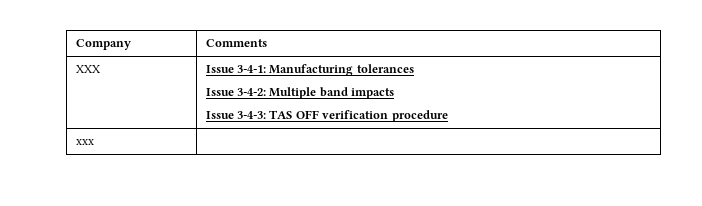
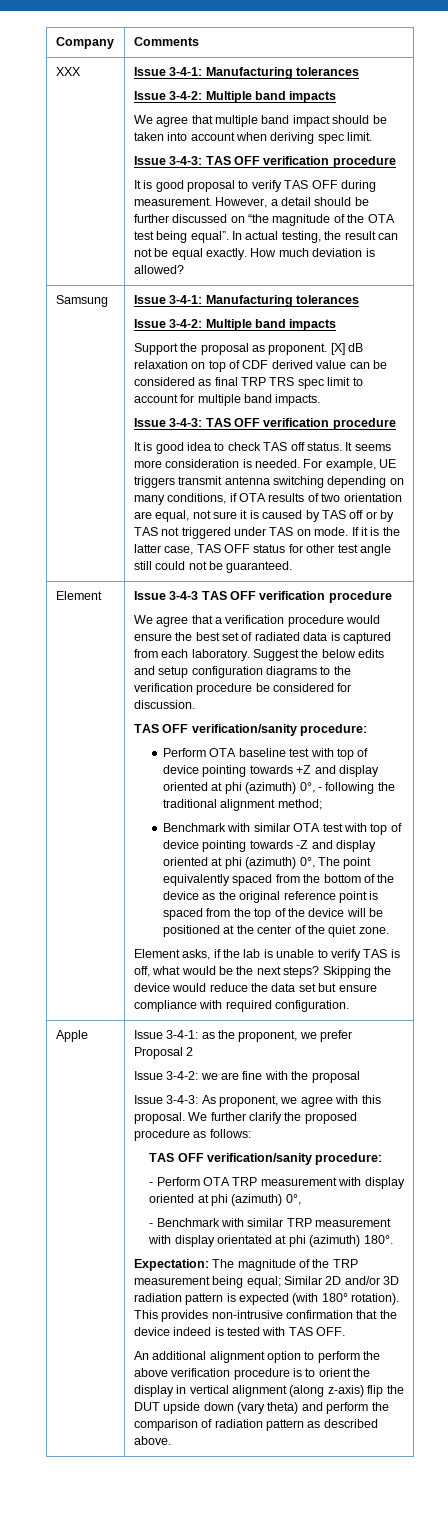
+ We agree that multiple band impact should be taken into account when deriving spec limit.
  Issue 3-4-3: TAS OFF verification procedure
- xxx |
+ It is good proposal to verify TAS OFF during measurement. However, a detail should be further discussed on “the magnitude of the OTA test being equal”. In actual testing, the result can not be equal exactly. How much deviation is allowed?
+ Samsung | Issue 3-4-1: Manufacturing tolerances
+ Issue 3-4-2: Multiple band impacts
+ Support the proposal as proponent. [X] dB relaxation on top of CDF derived value can be considered as final TRP TRS spec limit to account for multiple band impacts.
+ Issue 3-4-3: TAS OFF verification procedure
+ It is good idea to check TAS off status. It seems more consideration is needed. For example, UE triggers transmit antenna switching depending on many conditions, if OTA results of two orientation are equal, not sure it is caused by TAS off or by TAS not triggered under TAS on mode. If it is the latter case, TAS OFF status for other test angle still could not be guaranteed.
+ Element | Issue 3-4-3 TAS OFF verification procedure
+ We agree that a verification procedure would ensure the best set of radiated data is captured from each laboratory. Suggest the below edits and setup configuration diagrams to the verification procedure be considered for discussion.
+ TAS OFF verification/sanity procedure:
+ Perform OTA baseline test with top of device pointing towards +Z and display oriented at phi (azimuth) 0°, - following the traditional alignment method;
+ Benchmark with similar OTA test with top of device pointing towards -Z and display oriented at phi (azimuth) 0°, The point equivalently spaced from the bottom of the device as the original reference point is spaced from the top of the device will be positioned at the center of the quiet zone.
+ Element asks, if the lab is unable to verify TAS is off, what would be the next steps? Skipping the device would reduce the data set but ensure compliance with required configuration.
+ Apple | Issue 3-4-1: as the proponent, we prefer Proposal 2
+ Issue 3-4-2: we are fine with the proposal
+ Issue 3-4-3: As proponent, we agree with this proposal. We further clarify the proposed procedure as follows:
+ TAS OFF verification/sanity procedure:
+ - Perform OTA TRP measurement with display oriented at phi (azimuth) 0°,
+ - Benchmark with similar TRP measurement with display orientated at phi (azimuth) 180°.
+ Expectation: The magnitude of the TRP measurement being equal; Similar 2D and/or 3D radiation pattern is expected (with 180° rotation). This provides non-intrusive confirmation that the device indeed is tested with TAS OFF.
+ An additional alignment option to perform the above verification procedure is to orient the display in vertical alignment (along z-axis) flip the DUT upside down (vary theta) and perform the comparison of radiation pattern as described above.

